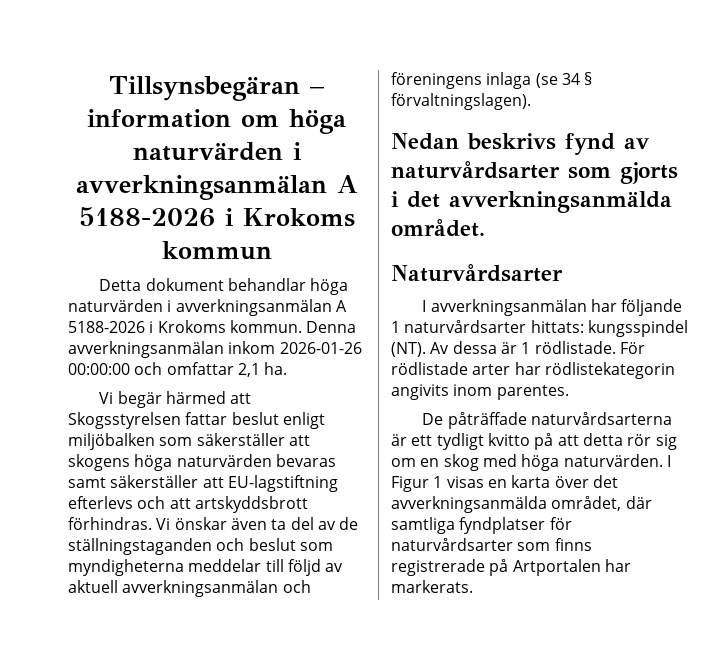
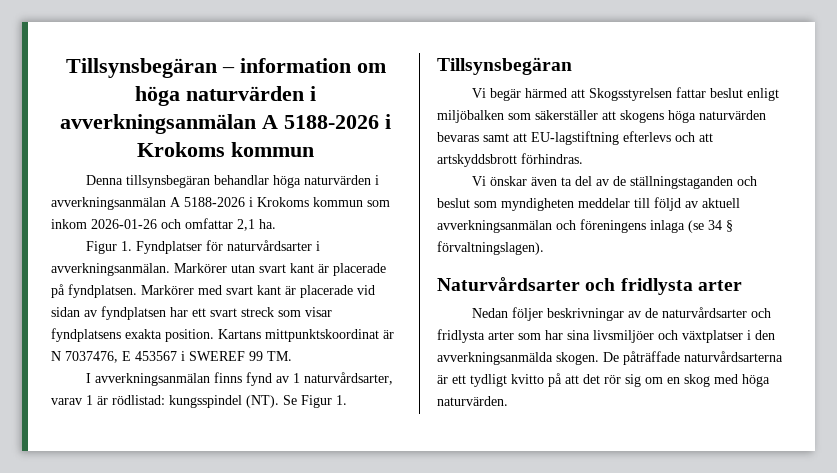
- Detta dokument behandlar höga naturvärden i avverkningsanmälan A 5188-2026 i Krokoms kommun. Denna avverkningsanmälan inkom 2026-01-26 00:00:00 och omfattar 2,1 ha.
+ Denna tillsynsbegäran behandlar höga naturvärden i avverkningsanmälan A 5188-2026 i Krokoms kommun som inkom 2026-01-26 och omfattar 2,1 ha.
+ Figur 1. Fyndplatser för naturvårdsarter i avverkningsanmälan. Markörer utan svart kant är placerade på fyndplatsen. Markörer med svart kant är placerade vid sidan av fyndplatsen har ett svart streck som visar fyndplatsens exakta position. Kartans mittpunktskoordinat är N 7037476, E 453567 i SWEREF 99 TM.
+ I avverkningsanmälan finns fynd av 1 naturvårdsarter, varav 1 är rödlistad: kungsspindel (NT). Se Figur 1.
+ Tillsynsbegäran
- Vi begär härmed att Skogsstyrelsen fattar beslut enligt miljöbalken som säkerställer att skogens höga naturvärden bevaras samt säkerställer att EU-lagstiftning efterlevs och att artskyddsbrott förhindras. Vi önskar även ta del av de ställningstaganden och beslut som myndigheterna meddelar till följd av aktuell avverkningsanmälan och föreningens inlaga (se 34 § förvaltningslagen).
+ Vi begär härmed att Skogsstyrelsen fattar beslut enligt miljöbalken som säkerställer att skogens höga naturvärden bevaras samt att EU-lagstiftning efterlevs och att artskyddsbrott förhindras.
+ Vi önskar även ta del av de ställningstaganden och beslut som myndigheten meddelar till följd av aktuell avverkningsanmälan och föreningens inlaga (se 34 § förvaltningslagen).
- Nedan beskrivs fynd av naturvårdsarter som gjorts i det avverkningsanmälda området.
- Naturvårdsarter
- I avverkningsanmälan har följande 1 naturvårdsarter hittats: kungsspindel (NT). Av dessa är 1 rödlistade. För rödlistade arter har rödlistekategorin angivits inom parentes.
- De påträffade naturvårdsarterna är ett tydligt kvitto på att detta rör sig om en skog med höga naturvärden. I Figur 1 visas en karta över det avverkningsanmälda området, där samtliga fyndplatser för naturvårdsarter som finns registrerade på Artportalen har markerats.
+ Naturvårdsarter och fridlysta arter
+ Nedan följer beskrivningar av de naturvårdsarter och fridlysta arter som har sina livsmiljöer och växtplatser i den avverkningsanmälda skogen. De påträffade naturvårdsarterna är ett tydligt kvitto på att det rör sig om en skog med höga naturvärden.

